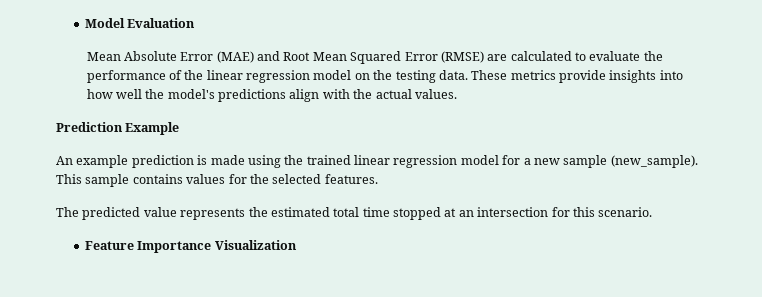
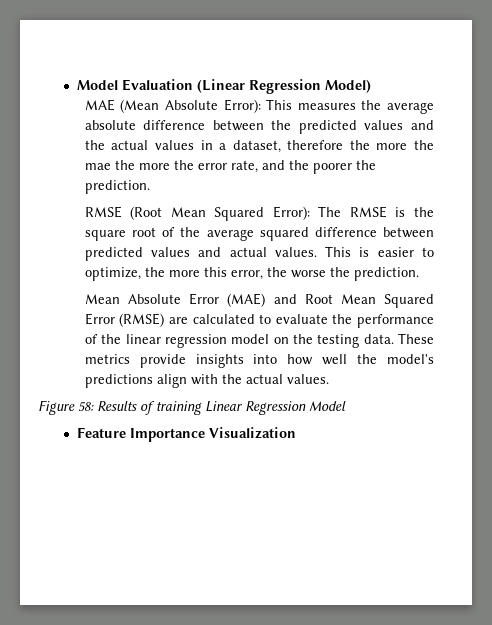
- Model Evaluation
+ Model Evaluation (Linear Regression Model)
+ MAE (Mean Absolute Error): This measures the average absolute difference between the predicted values and the actual values in a dataset, therefore the more the mae the more the error rate, and the poorer the prediction.
+ RMSE (Root Mean Squared Error): The RMSE is the square root of the average squared difference between predicted values and actual values. This is easier to optimize, the more this error, the worse the prediction.
- Prediction Example
- An example prediction is made using the trained linear regression model for a new sample (new_sample). This sample contains values for the selected features.
- The predicted value represents the estimated total time stopped at an intersection for this scenario.
+ Figure 58: Results of training Linear Regression Model

